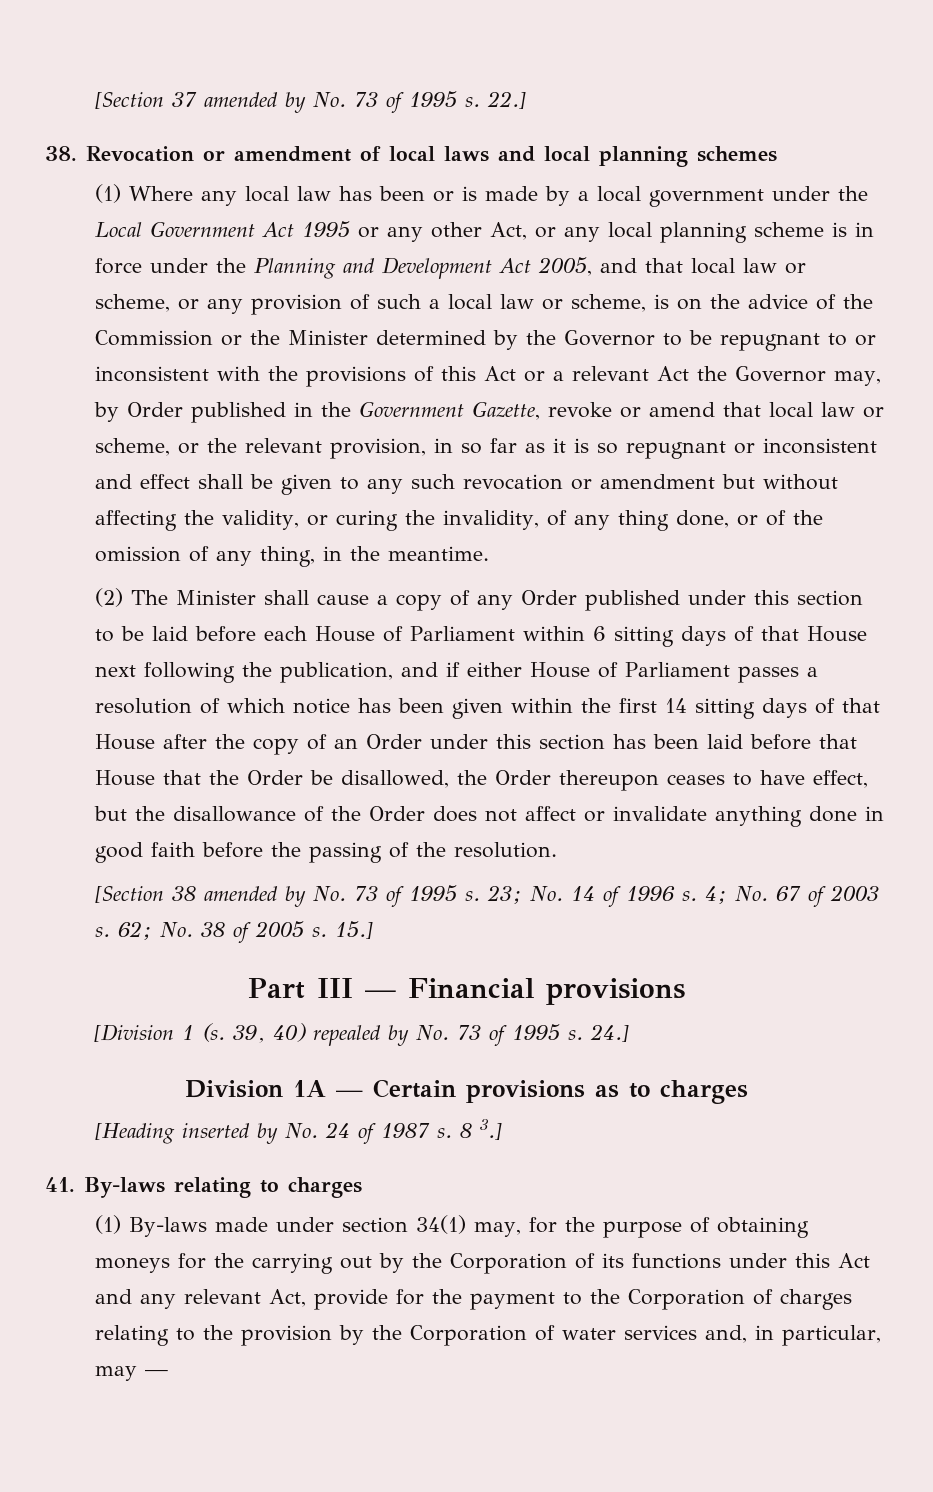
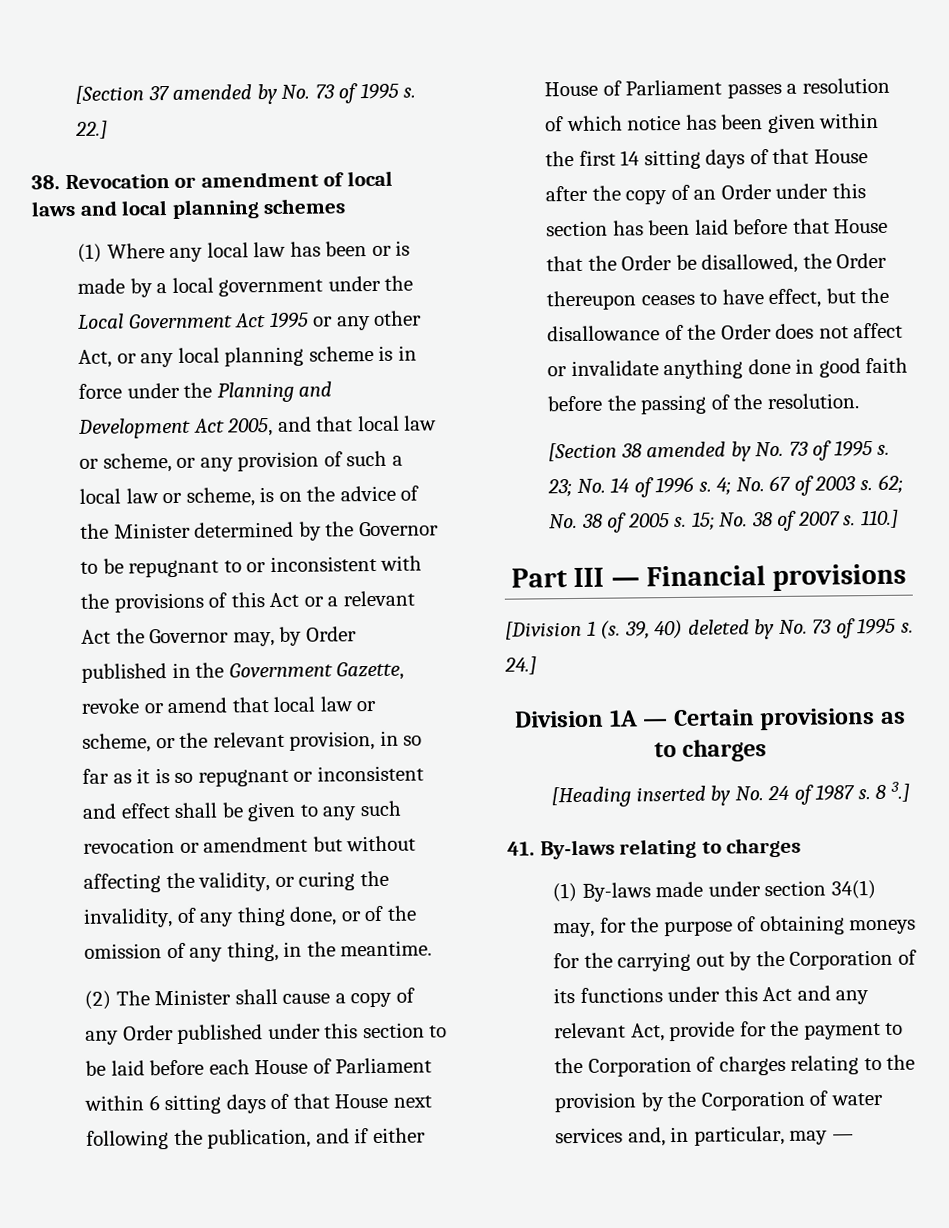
- (1) Where any local law has been or is made by a local government under the Local Government Act 1995 or any other Act, or any local planning scheme is in force under the Planning and Development Act 2005, and that local law or scheme, or any provision of such a local law or scheme, is on the advice of the Commission or the Minister determined by the Governor to be repugnant to or inconsistent with the provisions of this Act or a relevant Act the Governor may, by Order published in the Government Gazette, revoke or amend that local law or scheme, or the relevant provision, in so far as it is so repugnant or inconsistent and effect shall be given to any such revocation or amendment but without affecting the validity, or curing the invalidity, of any thing done, or of the omission of any thing, in the meantime.
+ (1) Where any local law has been or is made by a local government under the Local Government Act 1995 or any other Act, or any local planning scheme is in force under the Planning and Development Act 2005, and that local law or scheme, or any provision of such a local law or scheme, is on the advice of the Minister determined by the Governor to be repugnant to or inconsistent with the provisions of this Act or a relevant Act the Governor may, by Order published in the Government Gazette, revoke or amend that local law or scheme, or the relevant provision, in so far as it is so repugnant or inconsistent and effect shall be given to any such revocation or amendment but without affecting the validity, or curing the invalidity, of any thing done, or of the omission of any thing, in the meantime.
- 15.]
+ 15; No. 38 of 2007 s. 110.]
- 39, 40) repealed by No. 73 of 1995 s.
+ 39, 40) deleted by No. 73 of 1995 s.

